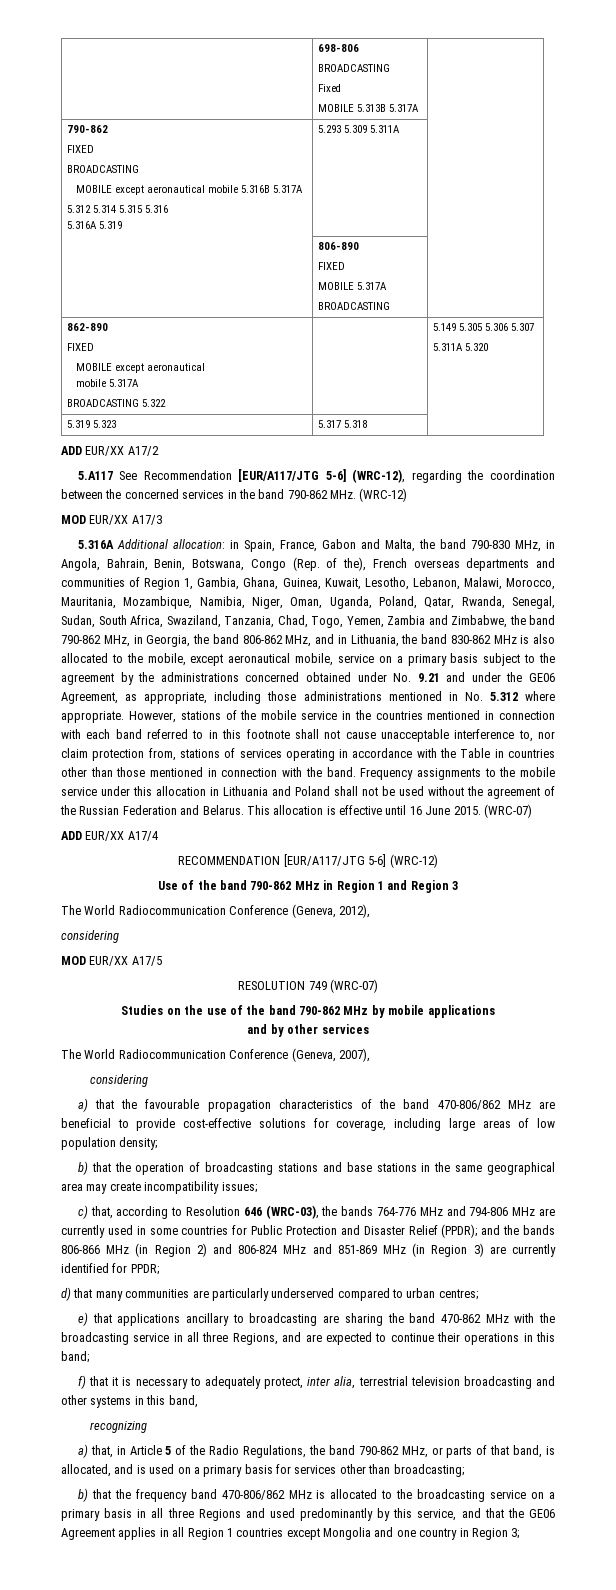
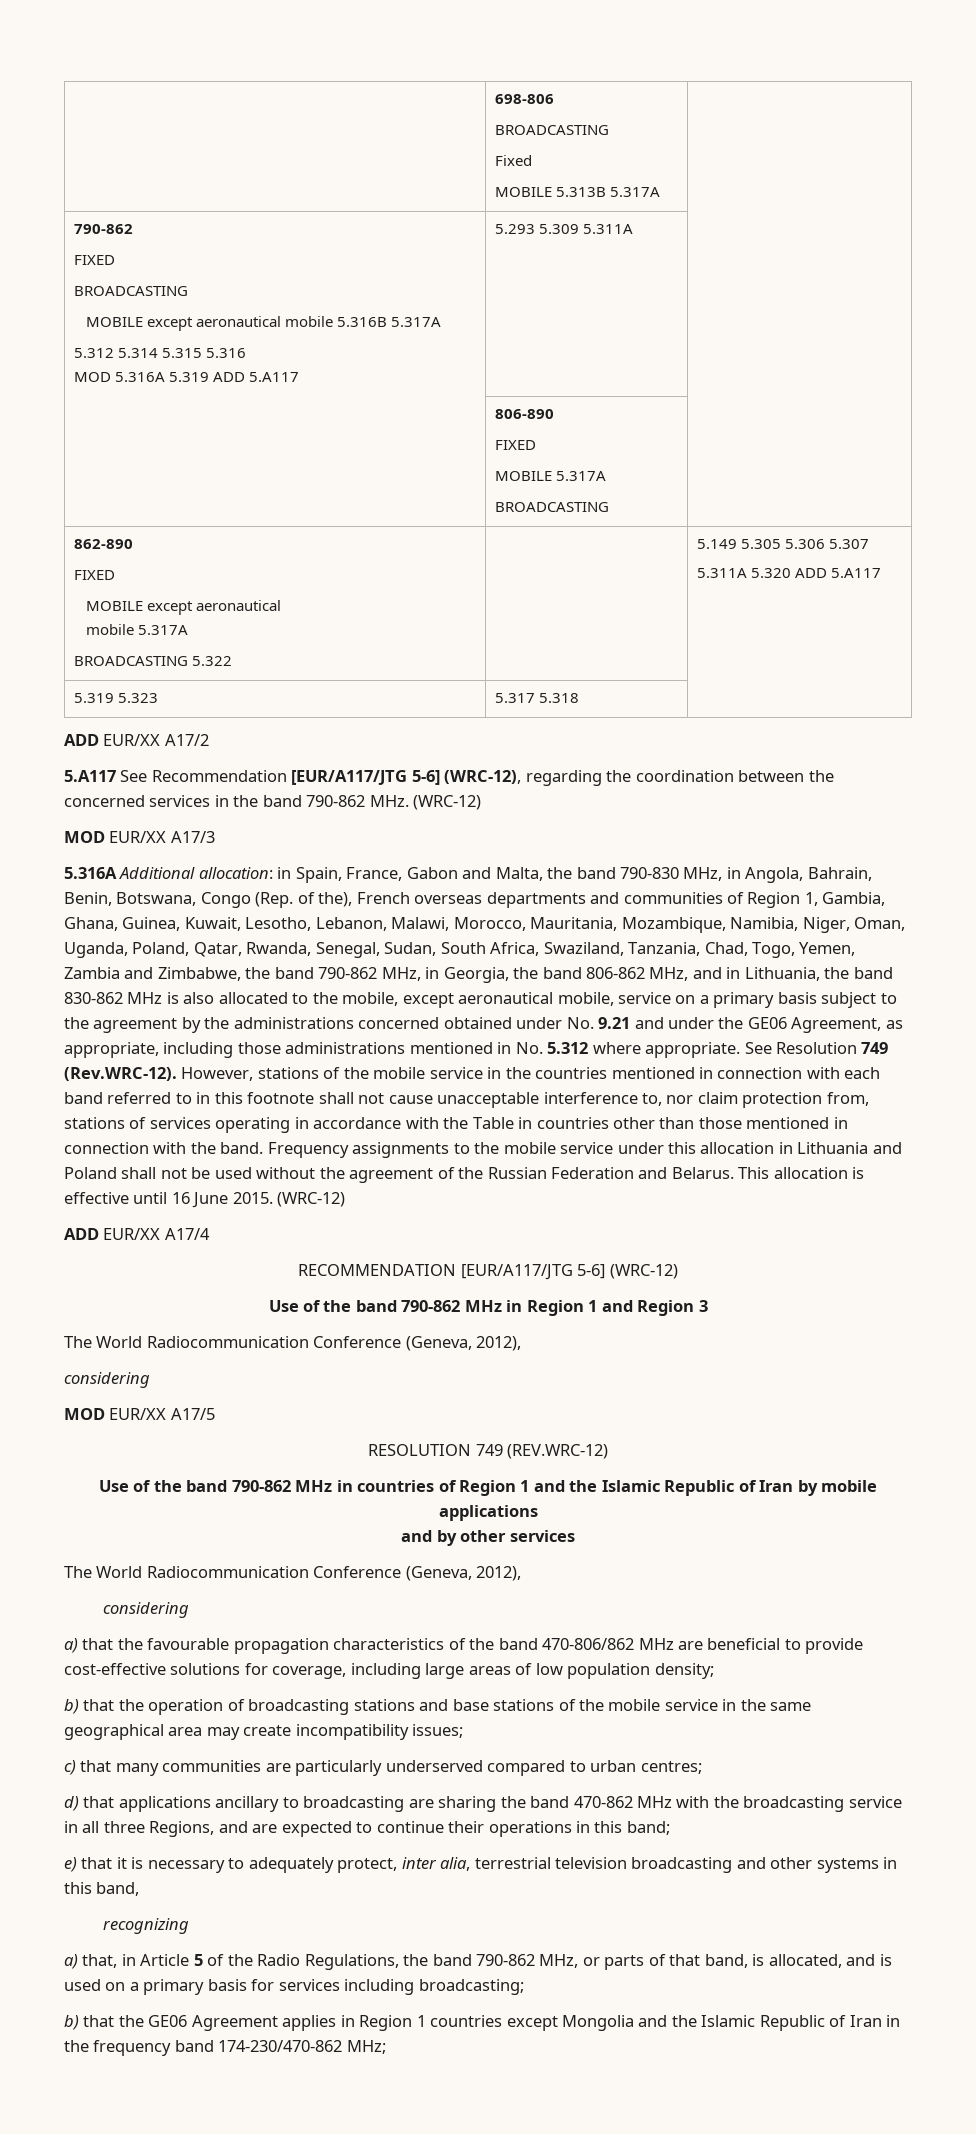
  | 698-806
  BROADCASTING
  Fixed
  MOBILE 5.313B 5.317A |
  790-862
  FIXED
  BROADCASTING
  MOBILE except aeronautical mobile 5.316B 5.317A
  5.312 5.314 5.315 5.316
- 5.316A 5.319 | 5.293 5.309 5.311A |
+ MOD 5.316A 5.319 ADD 5.A117 | 5.293 5.309 5.311A |
  862-890
  FIXED
  MOBILE except aeronautical
  mobile 5.317A
  BROADCASTING 5.322 | | 5.149 5.305 5.306 5.307
- 5.311A 5.320
+ 5.311A 5.320 ADD 5.A117
- However, stations of the mobile service in the countries mentioned in connection with each band referred to in this footnote shall not cause unacceptable interference to, nor claim protection from, stations of services operating in accordance with the Table in countries other than those mentioned in connection with the band.
+ See Resolution 749 (Rev.WRC-12). However, stations of the mobile service in the countries mentioned in connection with each band referred to in this footnote shall not cause unacceptable interference to, nor claim protection from, stations of services operating in accordance with the Table in countries other than those mentioned in connection with the band.
- This allocation is effective until 16 June 2015. (WRC-07)
+ This allocation is effective until 16 June 2015. (WRC-12)
- RESOLUTION 749 (WRC-07)
- Studies on the use of the band 790-862 MHz by mobile applications
+ RESOLUTION 749 (REV.WRC-12)
+ Use of the band 790-862 MHz in countries of Region 1 and the Islamic Republic of Iran by mobile applications
  and by other services
- The World Radiocommunication Conference (Geneva, 2007),
+ The World Radiocommunication Conference (Geneva, 2012),
- b) that the operation of broadcasting stations and base stations in the same geographical area may create incompatibility issues;
+ b) that the operation of broadcasting stations and base stations of the mobile service in the same geographical area may create incompatibility issues;
- c) that, according to Resolution 646 (WRC-03), the bands 764-776 MHz and 794-806 MHz are currently used in some countries for Public Protection and Disaster Relief (PPDR); and the bands 806-866 MHz (in Region 2) and 806-824 MHz and 851-869 MHz (in Region 3) are currently identified for PPDR;
- d) that many communities are particularly underserved compared to urban centres;
+ c) that many communities are particularly underserved compared to urban centres;
- e) that applications ancillary to broadcasting are sharing the band 470-862 MHz with the broadcasting service in all three Regions, and are expected to continue their operations in this band;
+ d) that applications ancillary to broadcasting are sharing the band 470-862 MHz with the broadcasting service in all three Regions, and are expected to continue their operations in this band;
- f) that it is necessary to adequately protect, inter alia, terrestrial television broadcasting and other systems in this band,
+ e) that it is necessary to adequately protect, inter alia, terrestrial television broadcasting and other systems in this band,
- a) that, in Article 5 of the Radio Regulations, the band 790-862 MHz, or parts of that band, is allocated, and is used on a primary basis for services other than broadcasting;
+ a) that, in Article 5 of the Radio Regulations, the band 790-862 MHz, or parts of that band, is allocated, and is used on a primary basis for services including broadcasting;
- b) that the frequency band 470-806/862 MHz is allocated to the broadcasting service on a primary basis in all three Regions and used predominantly by this service, and that the GE06 Agreement applies in all Region 1 countries except Mongolia and one country in Region 3;
+ b) that the GE06 Agreement applies in Region 1 countries except Mongolia and the Islamic Republic of Iran in the frequency band 174-230/470-862 MHz;

